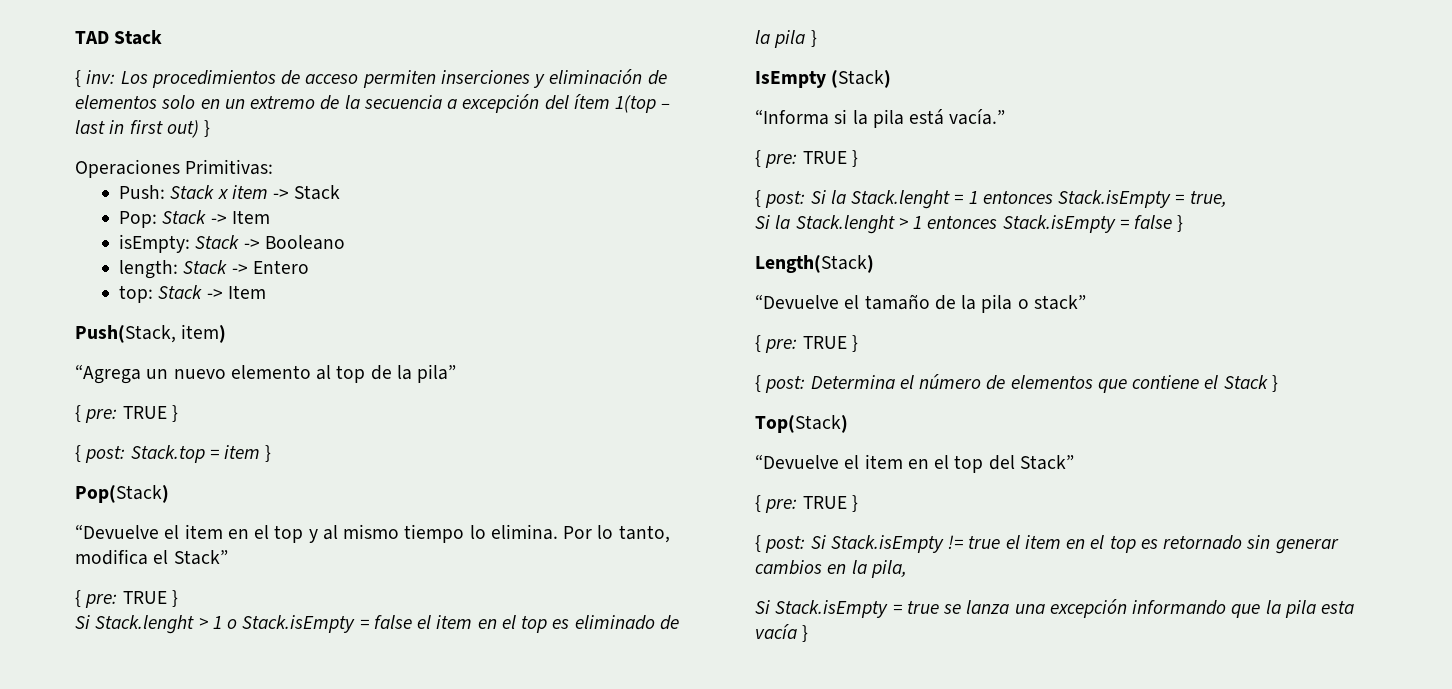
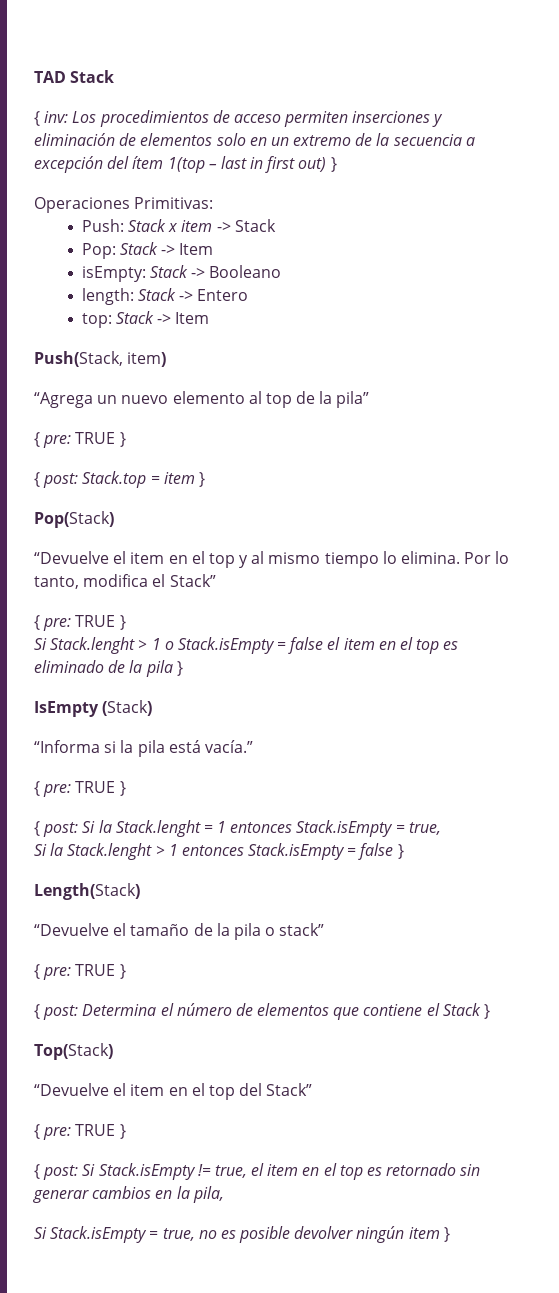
- { post: Si Stack.isEmpty != true el item en el top es retornado sin generar cambios en la pila,
+ { post: Si Stack.isEmpty != true, el item en el top es retornado sin generar cambios en la pila,
- Si Stack.isEmpty = true se lanza una excepción informando que la pila esta vacía }
+ Si Stack.isEmpty = true, no es posible devolver ningún item }

